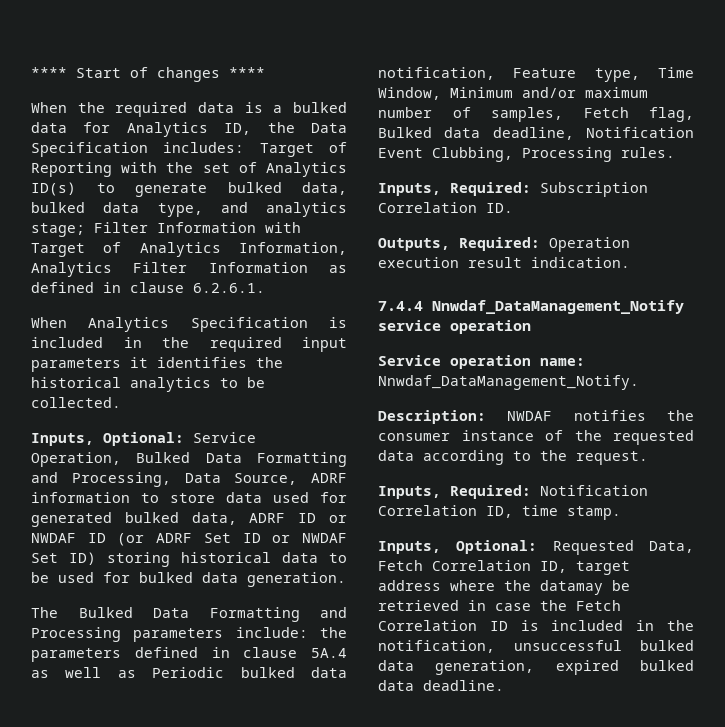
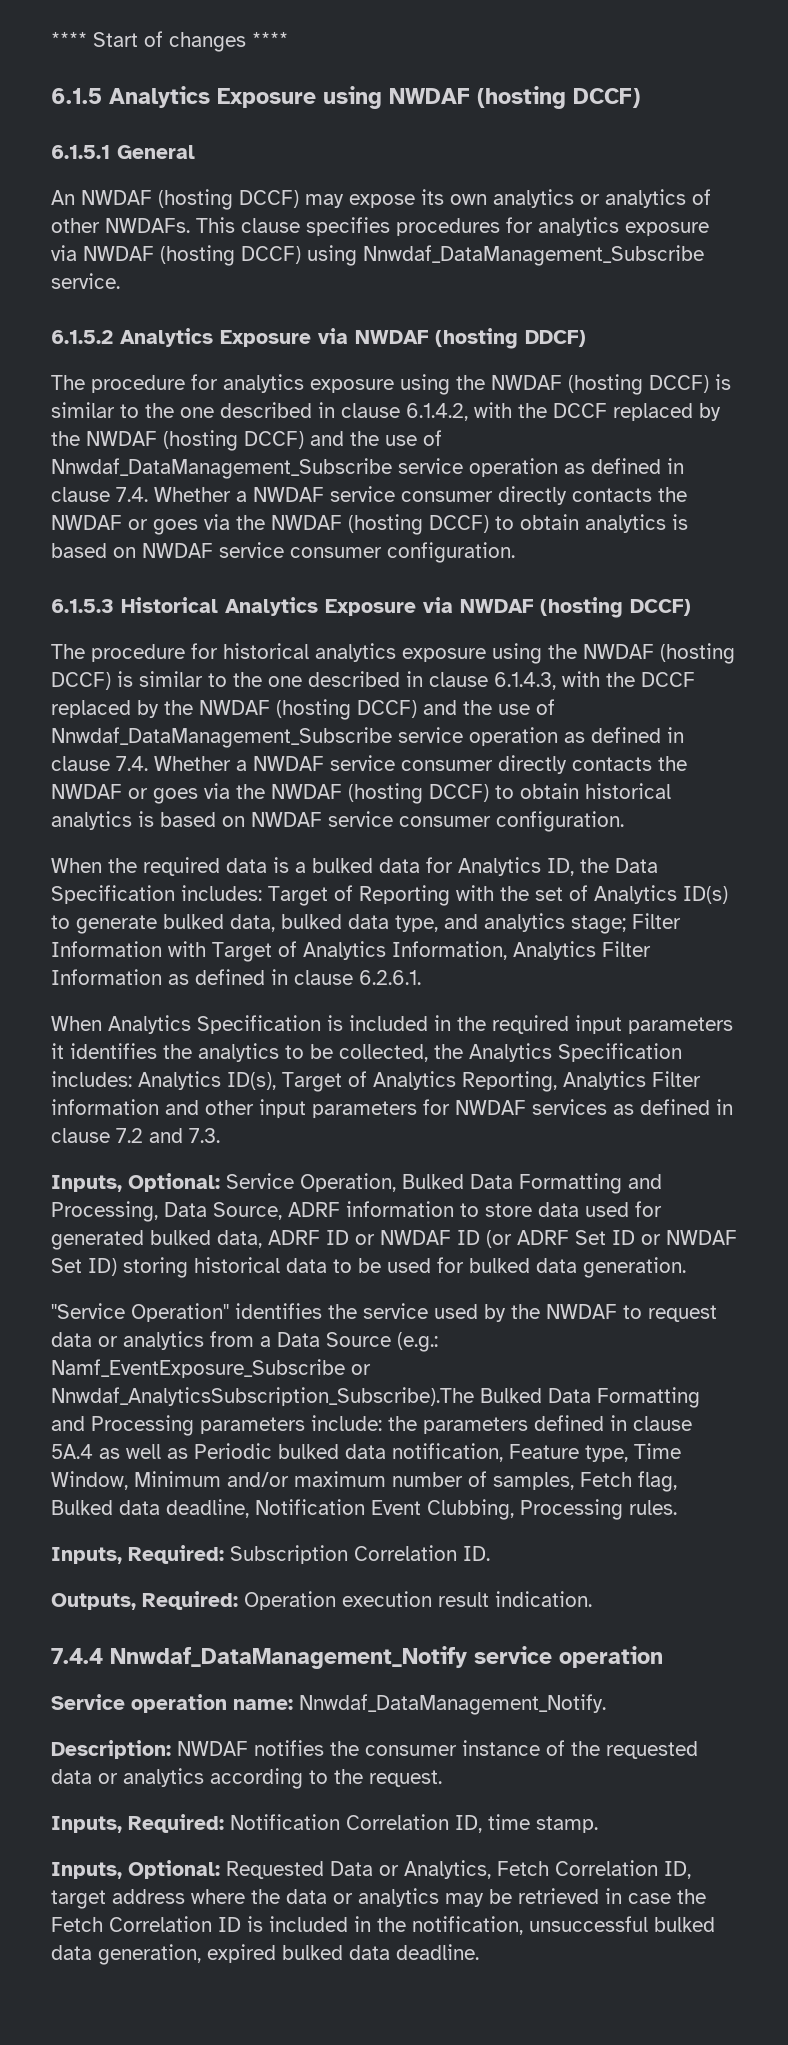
+ 6.1.5 Analytics Exposure using NWDAF (hosting DCCF)
+ 6.1.5.1 General
+ An NWDAF (hosting DCCF) may expose its own analytics or analytics of other NWDAFs. This clause specifies procedures for analytics exposure via NWDAF (hosting DCCF) using Nnwdaf_DataManagement_Subscribe service.
+ 6.1.5.2 Analytics Exposure via NWDAF (hosting DDCF)
+ The procedure for analytics exposure using the NWDAF (hosting DCCF) is similar to the one described in clause 6.1.4.2, with the DCCF replaced by the NWDAF (hosting DCCF) and the use of Nnwdaf_DataManagement_Subscribe service operation as defined in clause 7.4. Whether a NWDAF service consumer directly contacts the NWDAF or goes via the NWDAF (hosting DCCF) to obtain analytics is based on NWDAF service consumer configuration.
+ 6.1.5.3 Historical Analytics Exposure via NWDAF (hosting DCCF)
+ The procedure for historical analytics exposure using the NWDAF (hosting DCCF) is similar to the one described in clause 6.1.4.3, with the DCCF replaced by the NWDAF (hosting DCCF) and the use of Nnwdaf_DataManagement_Subscribe service operation as defined in clause 7.4. Whether a NWDAF service consumer directly contacts the NWDAF or goes via the NWDAF (hosting DCCF) to obtain historical analytics is based on NWDAF service consumer configuration.
- When Analytics Specification is included in the required input parameters it identifies the historical analytics to be collected.
+ When Analytics Specification is included in the required input parameters it identifies the analytics to be collected, the Analytics Specification includes: Analytics ID(s), Target of Analytics Reporting, Analytics Filter information and other input parameters for NWDAF services as defined in clause 7.2 and 7.3.
- The Bulked Data Formatting and Processing parameters include: the parameters defined in clause 5A.4 as well as Periodic bulked data notification, Feature type, Time Window, Minimum and/or maximum number of samples, Fetch flag, Bulked data deadline, Notification Event Clubbing, Processing rules.
+ "Service Operation" identifies the service used by the NWDAF to request data or analytics from a Data Source (e.g.: Namf_EventExposure_Subscribe or Nnwdaf_AnalyticsSubscription_Subscribe).The Bulked Data Formatting and Processing parameters include: the parameters defined in clause 5A.4 as well as Periodic bulked data notification, Feature type, Time Window, Minimum and/or maximum number of samples, Fetch flag, Bulked data deadline, Notification Event Clubbing, Processing rules.
- Description: NWDAF notifies the consumer instance of the requested data according to the request.
+ Description: NWDAF notifies the consumer instance of the requested data or analytics according to the request.
- Inputs, Optional: Requested Data, Fetch Correlation ID, target address where the datamay be retrieved in case the Fetch Correlation ID is included in the notification, unsuccessful bulked data generation, expired bulked data deadline.
+ Inputs, Optional: Requested Data or Analytics, Fetch Correlation ID, target address where the data or analytics may be retrieved in case the Fetch Correlation ID is included in the notification, unsuccessful bulked data generation, expired bulked data deadline.

